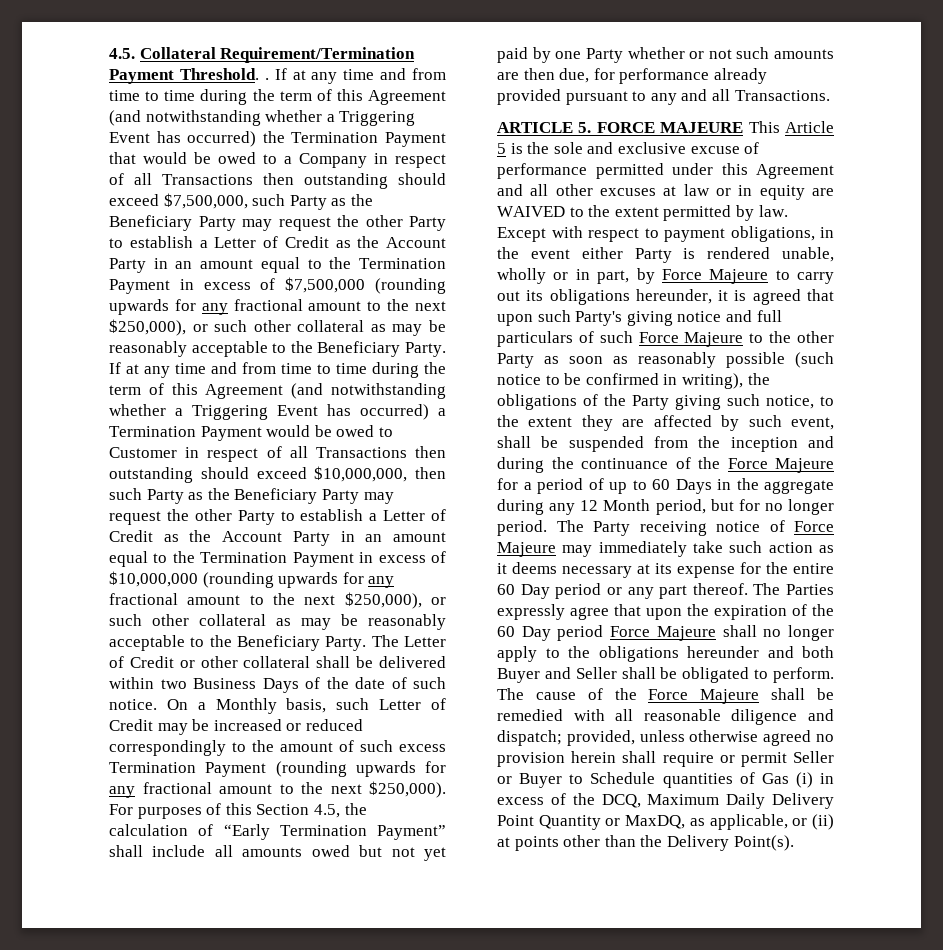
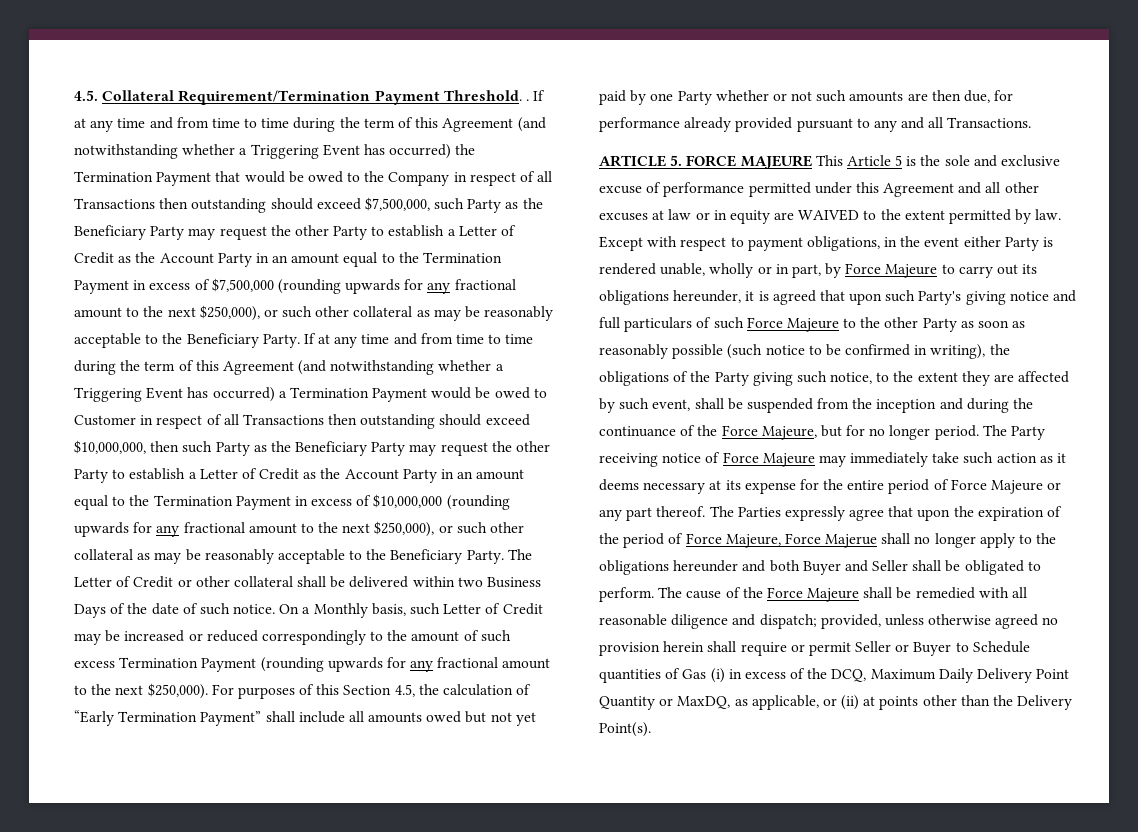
- If at any time and from time to time during the term of this Agreement (and notwithstanding whether a Triggering Event has occurred) the Termination Payment that would be owed to a Company in respect of all Transactions then outstanding should exceed $7,500,000, such Party as the Beneficiary Party may request the other Party to establish a Letter of Credit as the Account Party in an amount equal to the Termination Payment in excess of $7,500,000 (rounding upwards for any fractional amount to the next $250,000), or such other collateral as may be reasonably acceptable to the Beneficiary Party.
+ If at any time and from time to time during the term of this Agreement (and notwithstanding whether a Triggering Event has occurred) the Termination Payment that would be owed to the Company in respect of all Transactions then outstanding should exceed $7,500,000, such Party as the Beneficiary Party may request the other Party to establish a Letter of Credit as the Account Party in an amount equal to the Termination Payment in excess of $7,500,000 (rounding upwards for any fractional amount to the next $250,000), or such other collateral as may be reasonably acceptable to the Beneficiary Party.
- Except with respect to payment obligations, in the event either Party is rendered unable, wholly or in part, by Force Majeure to carry out its obligations hereunder, it is agreed that upon such Party's giving notice and full particulars of such Force Majeure to the other Party as soon as reasonably possible (such notice to be confirmed in writing), the obligations of the Party giving such notice, to the extent they are affected by such event, shall be suspended from the inception and during the continuance of the Force Majeure for a period of up to 60 Days in the aggregate during any 12 Month period, but for no longer period.
+ Except with respect to payment obligations, in the event either Party is rendered unable, wholly or in part, by Force Majeure to carry out its obligations hereunder, it is agreed that upon such Party's giving notice and full particulars of such Force Majeure to the other Party as soon as reasonably possible (such notice to be confirmed in writing), the obligations of the Party giving such notice, to the extent they are affected by such event, shall be suspended from the inception and during the continuance of the Force Majeure, but for no longer period.
- The Party receiving notice of Force Majeure may immediately take such action as it deems necessary at its expense for the entire 60 Day period or any part thereof.
+ The Party receiving notice of Force Majeure may immediately take such action as it deems necessary at its expense for the entire period of Force Majeure or any part thereof.
- The Parties expressly agree that upon the expiration of the 60 Day period Force Majeure shall no longer apply to the obligations hereunder and both Buyer and Seller shall be obligated to perform.
+ The Parties expressly agree that upon the expiration of the period of Force Majeure, Force Majerue shall no longer apply to the obligations hereunder and both Buyer and Seller shall be obligated to perform.

